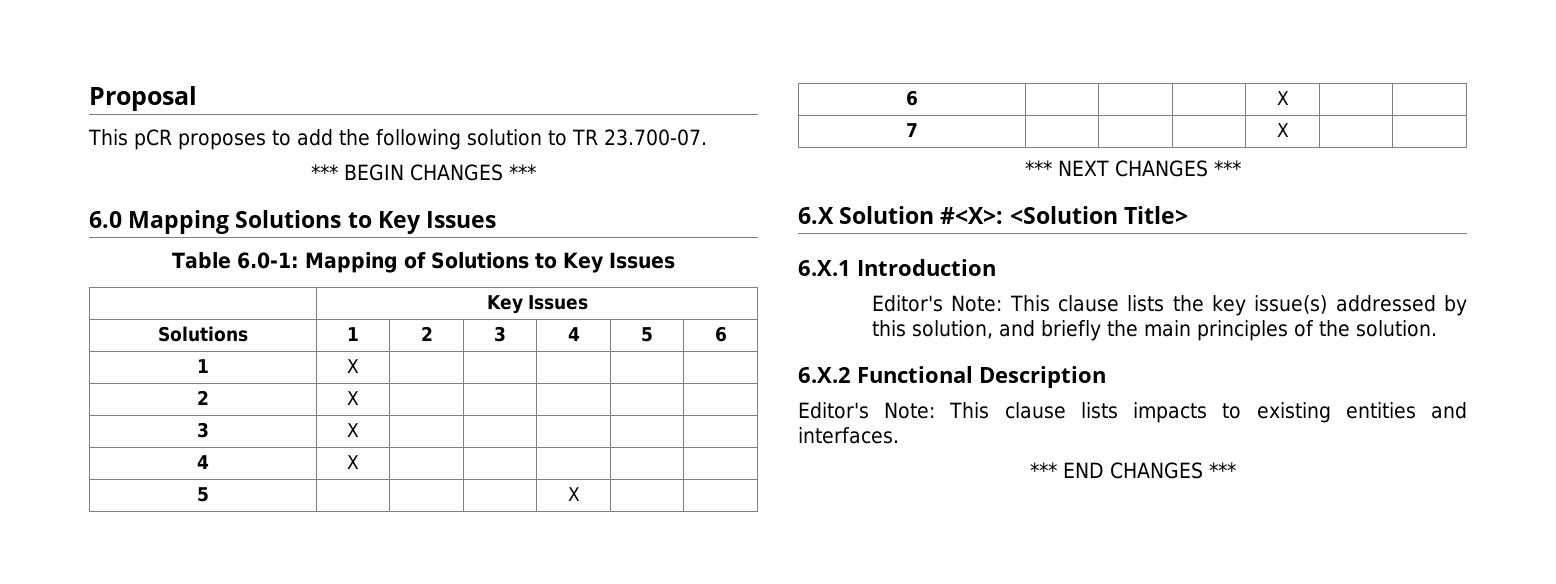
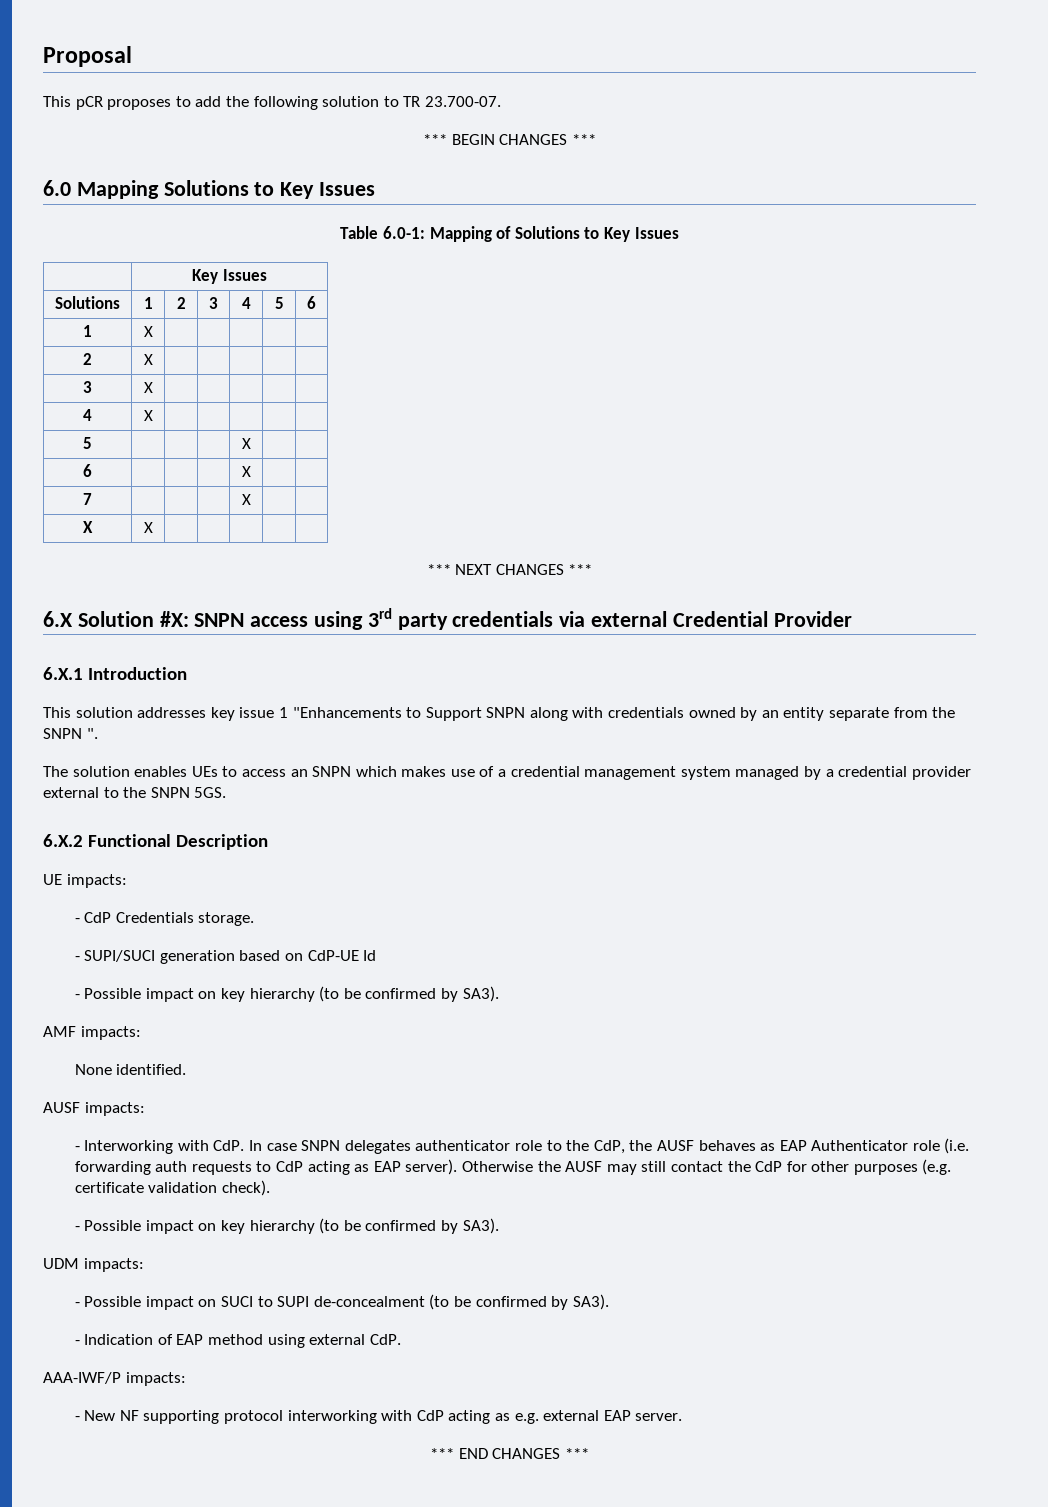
+ X | X | | | | |
- 6.X Solution #<X>: <Solution Title>
+ 6.X Solution #X: SNPN access using 3rd party credentials via external Credential Provider
  6.X.1 Introduction
- Editor's Note: This clause lists the key issue(s) addressed by this solution, and briefly the main principles of the solution.
+ This solution addresses key issue 1 "Enhancements to Support SNPN along with credentials owned by an entity separate from the SNPN ".
+ The solution enables UEs to access an SNPN which makes use of a credential management system managed by a credential provider external to the SNPN 5GS.
  6.X.2 Functional Description
- Editor's Note: This clause lists impacts to existing entities and interfaces.
+ UE impacts:
+ - CdP Credentials storage.
+ - SUPI/SUCI generation based on CdP-UE Id
+ - Possible impact on key hierarchy (to be confirmed by SA3).
+ AMF impacts:
+ None identified.
+ AUSF impacts:
+ - Interworking with CdP. In case SNPN delegates authenticator role to the CdP, the AUSF behaves as EAP Authenticator role (i.e. forwarding auth requests to CdP acting as EAP server). Otherwise the AUSF may still contact the CdP for other purposes (e.g. certificate validation check).
+ - Possible impact on key hierarchy (to be confirmed by SA3).
+ UDM impacts:
+ - Possible impact on SUCI to SUPI de-concealment (to be confirmed by SA3).
+ - Indication of EAP method using external CdP.
+ AAA-IWF/P impacts:
+ - New NF supporting protocol interworking with CdP acting as e.g. external EAP server.

